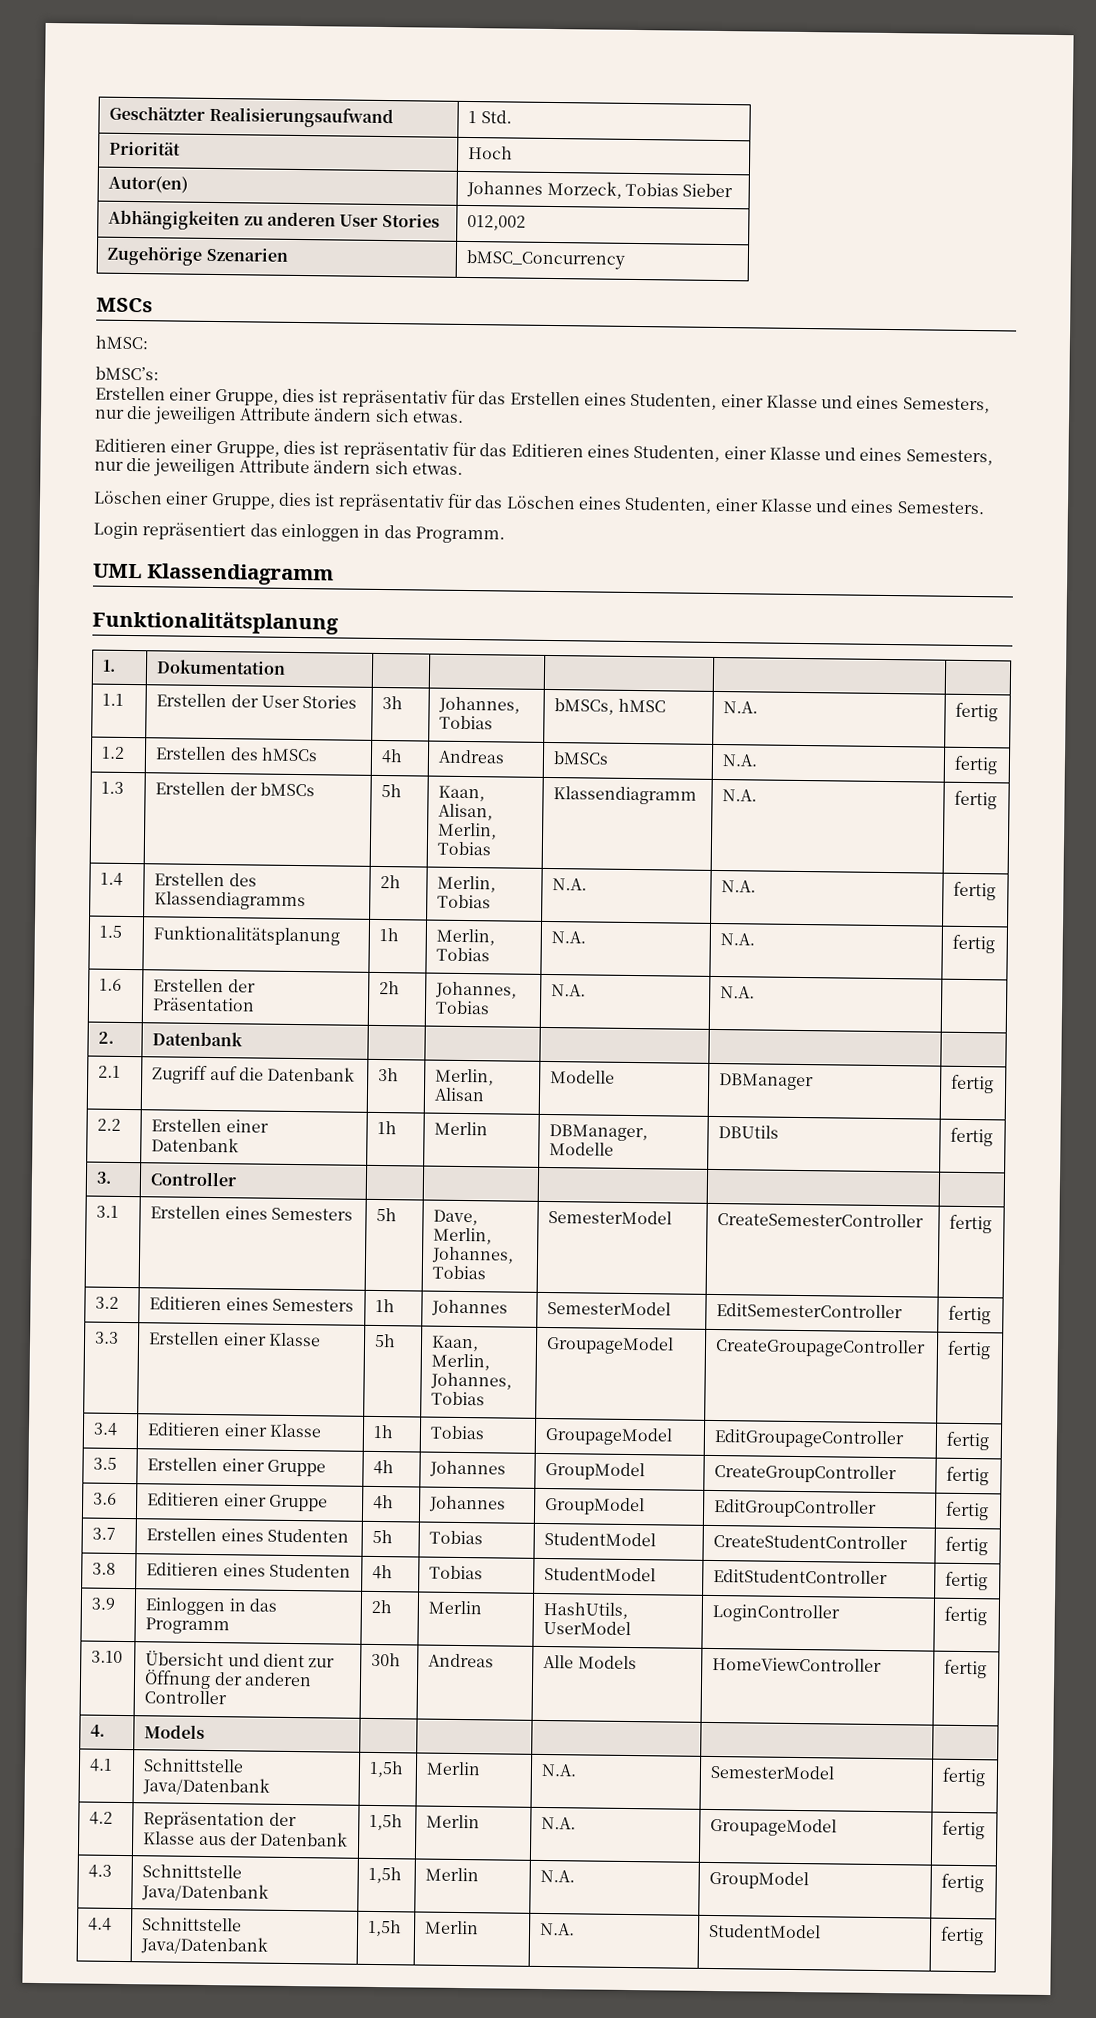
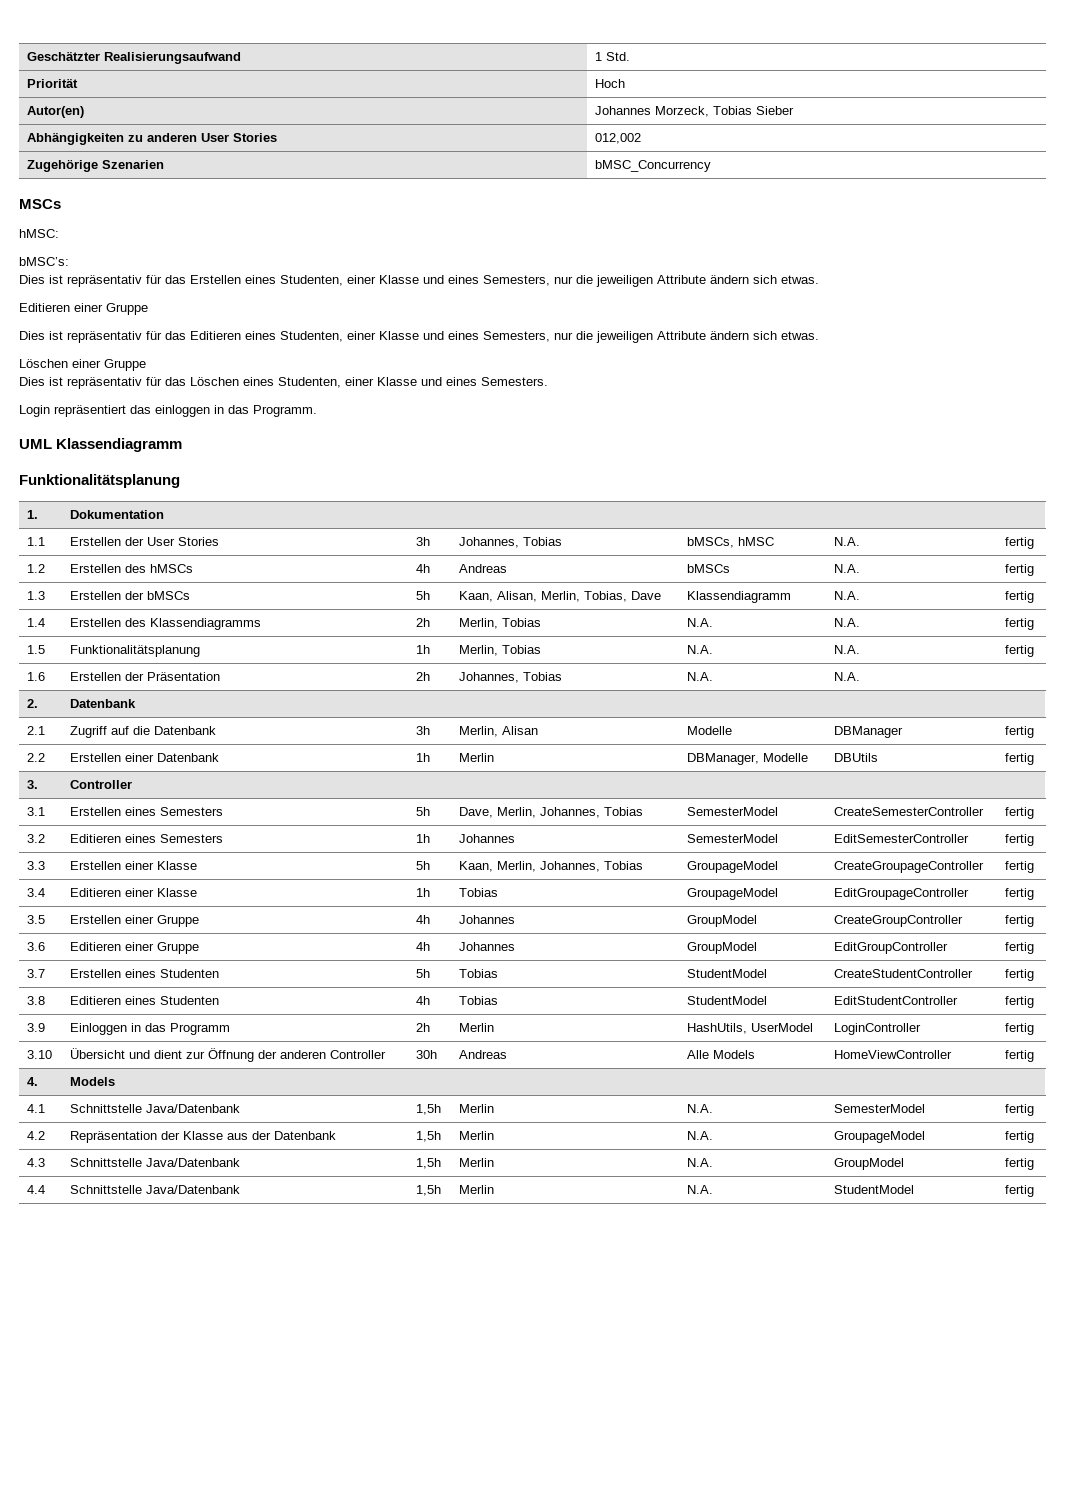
- Erstellen einer Gruppe, dies ist repräsentativ für das Erstellen eines Studenten, einer Klasse und eines Semesters, nur die jeweiligen Attribute ändern sich etwas.
- Editieren einer Gruppe, dies ist repräsentativ für das Editieren eines Studenten, einer Klasse und eines Semesters, nur die jeweiligen Attribute ändern sich etwas.
+ Dies ist repräsentativ für das Erstellen eines Studenten, einer Klasse und eines Semesters, nur die jeweiligen Attribute ändern sich etwas.
+ Editieren einer Gruppe
+ Dies ist repräsentativ für das Editieren eines Studenten, einer Klasse und eines Semesters, nur die jeweiligen Attribute ändern sich etwas.
- Löschen einer Gruppe, dies ist repräsentativ für das Löschen eines Studenten, einer Klasse und eines Semesters.
+ Löschen einer Gruppe
+ Dies ist repräsentativ für das Löschen eines Studenten, einer Klasse und eines Semesters.
- 1.3 | Erstellen der bMSCs | 5h | Kaan, Alisan, Merlin, Tobias | Klassendiagramm | N.A. | fertig
+ 1.3 | Erstellen der bMSCs | 5h | Kaan, Alisan, Merlin, Tobias, Dave | Klassendiagramm | N.A. | fertig

